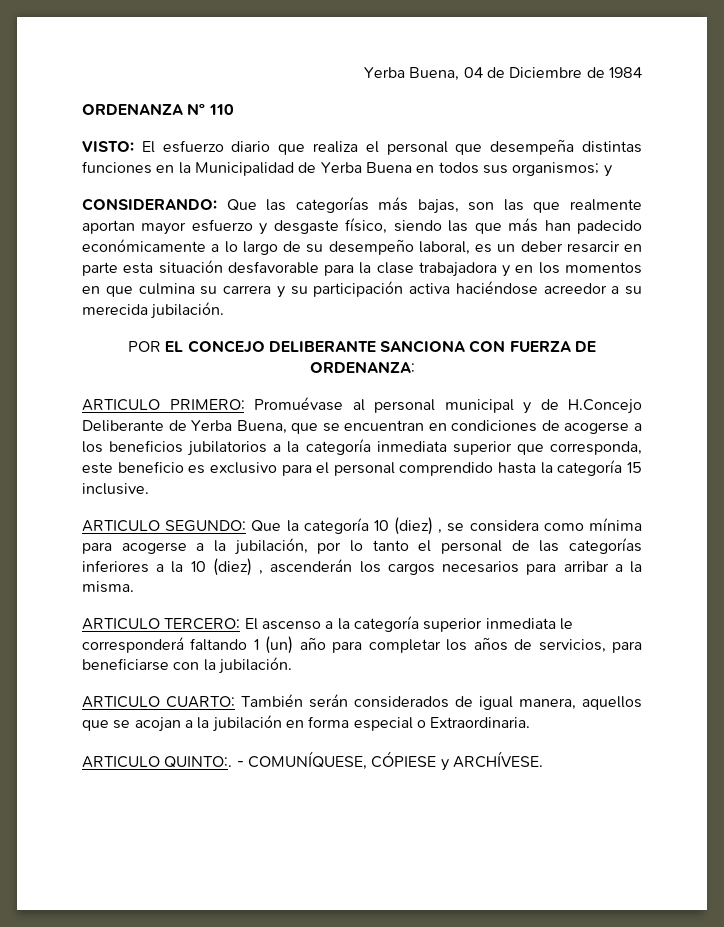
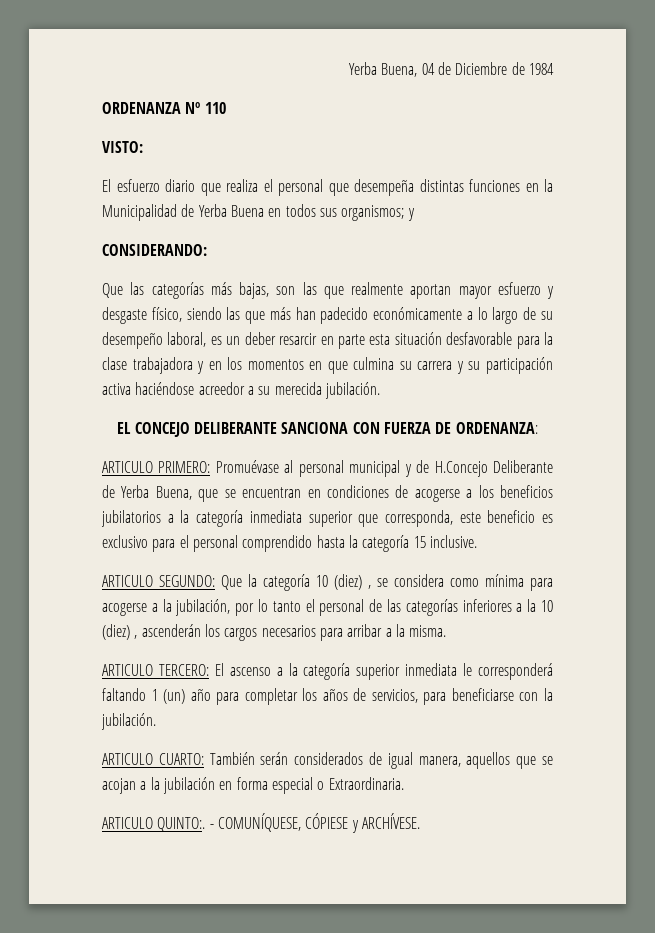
- VISTO: El esfuerzo diario que realiza el personal que desempeña distintas funciones en la Municipalidad de Yerba Buena en todos sus organismos; y
+ VISTO:
+ El esfuerzo diario que realiza el personal que desempeña distintas funciones en la Municipalidad de Yerba Buena en todos sus organismos; y
- CONSIDERANDO: Que las categorías más bajas, son las que realmente aportan mayor esfuerzo y desgaste físico, siendo las que más han padecido económicamente a lo largo de su desempeño laboral, es un deber resarcir en parte esta situación desfavorable para la clase trabajadora y en los momentos en que culmina su carrera y su participación activa haciéndose acreedor a su merecida jubilación.
+ CONSIDERANDO:
+ Que las categorías más bajas, son las que realmente aportan mayor esfuerzo y desgaste físico, siendo las que más han padecido económicamente a lo largo de su desempeño laboral, es un deber resarcir en parte esta situación desfavorable para la clase trabajadora y en los momentos en que culmina su carrera y su participación activa haciéndose acreedor a su merecida jubilación.
- POR EL CONCEJO DELIBERANTE SANCIONA CON FUERZA DE ORDENANZA:
+ EL CONCEJO DELIBERANTE SANCIONA CON FUERZA DE ORDENANZA:

